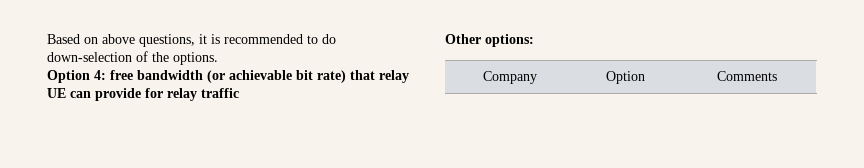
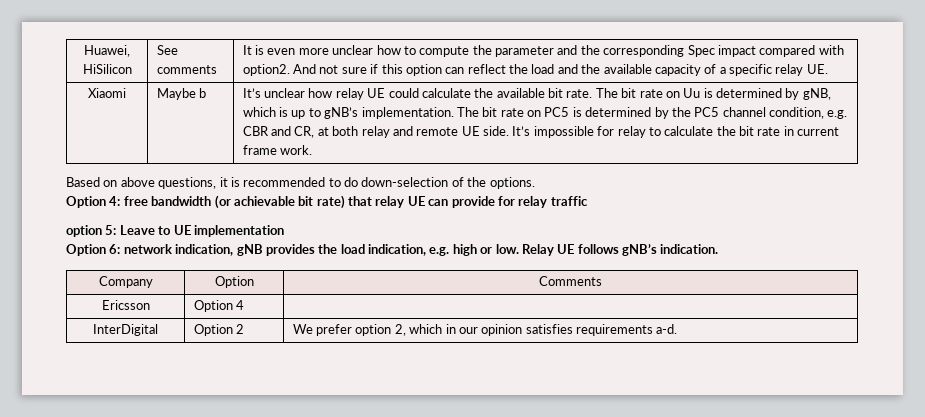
+ Huawei, HiSilicon | See comments | It is even more unclear how to compute the parameter and the corresponding Spec impact compared with option2. And not sure if this option can reflect the load and the available capacity of a specific relay UE.
+ Xiaomi | Maybe b | It’s unclear how relay UE could calculate the available bit rate. The bit rate on Uu is determined by gNB, which is up to gNB’s implementation. The bit rate on PC5 is determined by the PC5 channel condition, e.g. CBR and CR, at both relay and remote UE side. It’s impossible for relay to calculate the bit rate in current frame work.
- Other options:
+ option 5: Leave to UE implementation
+ Option 6: network indication, gNB provides the load indication, e.g. high or low. Relay UE follows gNB’s indication.
  Company | Option | Comments
+ Ericsson | Option 4 |
+ InterDigital | Option 2 | We prefer option 2, which in our opinion satisfies requirements a-d.

